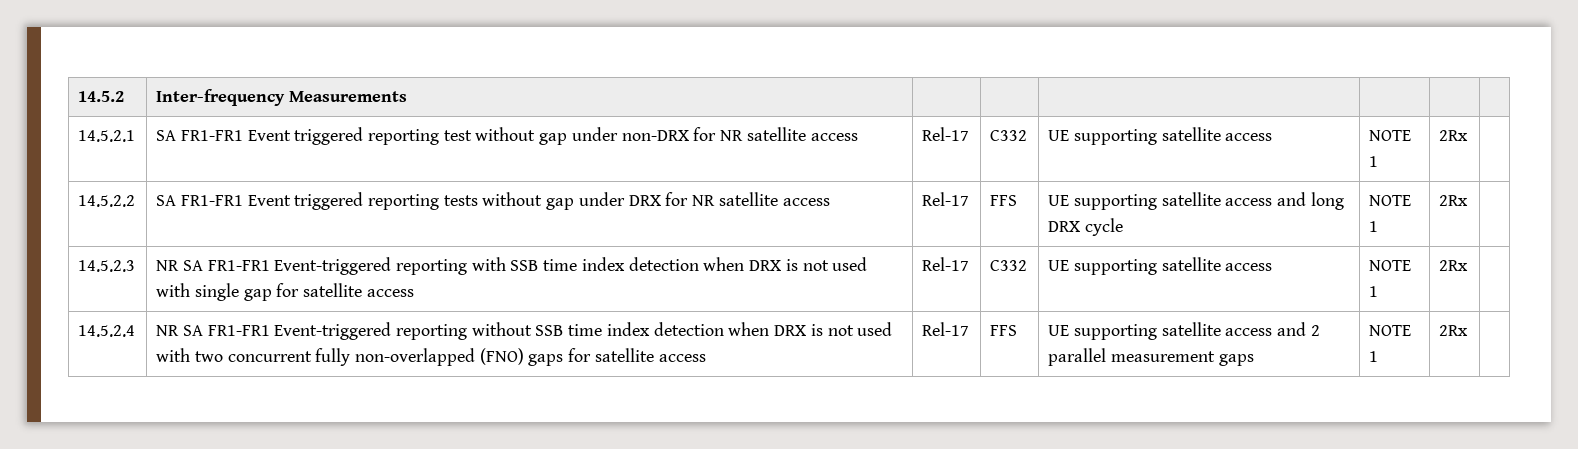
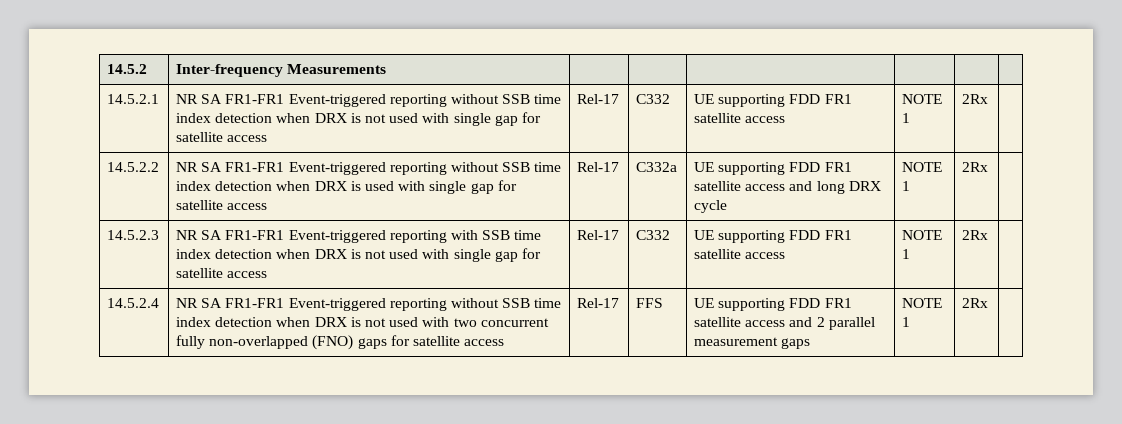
- 14.5.2.1 | SA FR1-FR1 Event triggered reporting test without gap under non-DRX for NR satellite access | Rel-17 | C332 | UE supporting satellite access | NOTE 1 | 2Rx |
+ 14.5.2.1 | NR SA FR1-FR1 Event-triggered reporting without SSB time index detection when DRX is not used with single gap for satellite access | Rel-17 | C332 | UE supporting FDD FR1 satellite access | NOTE 1 | 2Rx |
- 14.5.2.2 | SA FR1-FR1 Event triggered reporting tests without gap under DRX for NR satellite access | Rel-17 | FFS | UE supporting satellite access and long DRX cycle | NOTE 1 | 2Rx |
+ 14.5.2.2 | NR SA FR1-FR1 Event-triggered reporting without SSB time index detection when DRX is used with single gap for satellite access | Rel-17 | C332a | UE supporting FDD FR1 satellite access and long DRX cycle | NOTE 1 | 2Rx |
- 14.5.2.3 | NR SA FR1-FR1 Event-triggered reporting with SSB time index detection when DRX is not used with single gap for satellite access | Rel-17 | C332 | UE supporting satellite access | NOTE 1 | 2Rx |
+ 14.5.2.3 | NR SA FR1-FR1 Event-triggered reporting with SSB time index detection when DRX is not used with single gap for satellite access | Rel-17 | C332 | UE supporting FDD FR1 satellite access | NOTE 1 | 2Rx |
- UE supporting satellite access and 2 parallel measurement gaps
+ UE supporting FDD FR1 satellite access and 2 parallel measurement gaps

